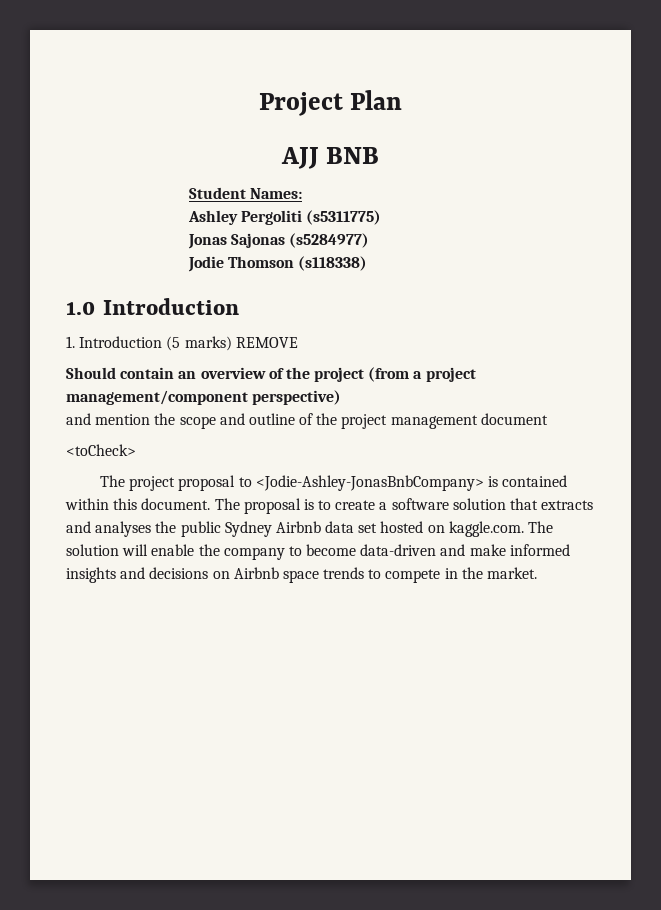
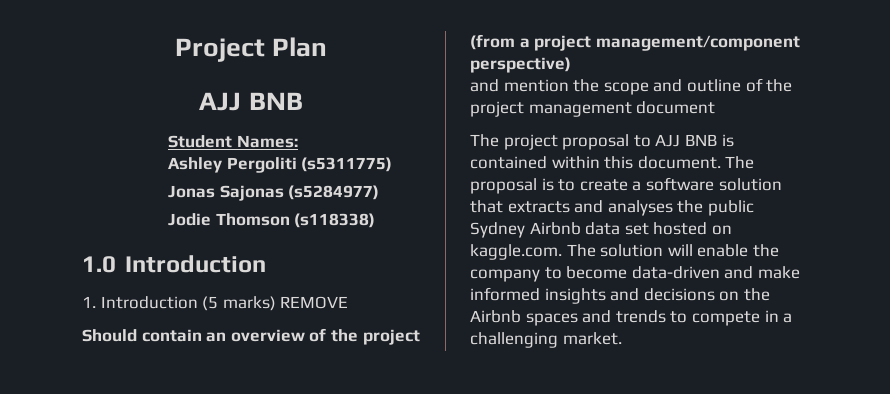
- <toCheck>
- The project proposal to <Jodie-Ashley-JonasBnbCompany> is contained within this document.
+ The project proposal to AJJ BNB is contained within this document.
- The proposal is to create a software solution that extracts and analyses the public Sydney Airbnb data set hosted on kaggle.com. The solution will enable the company to become data-driven and make informed insights and decisions on Airbnb space trends to compete in the market.
+ The proposal is to create a software solution that extracts and analyses the public Sydney Airbnb data set hosted on kaggle.com. The solution will enable the company to become data-driven and make informed insights and decisions on the Airbnb spaces and trends to compete in a challenging market.

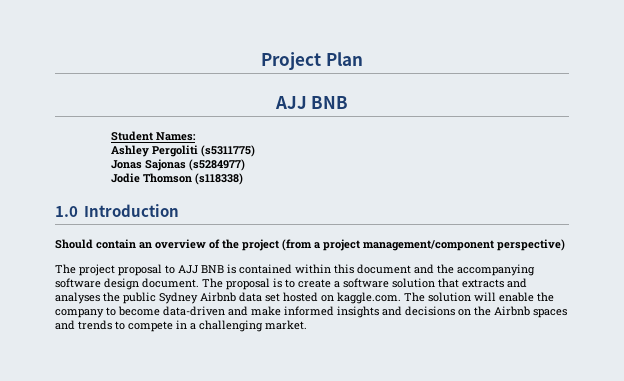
- 1. Introduction (5 marks) REMOVE
- and mention the scope and outline of the project management document
- The project proposal to AJJ BNB is contained within this document.
+ The project proposal to AJJ BNB is contained within this document and the accompanying software design document.

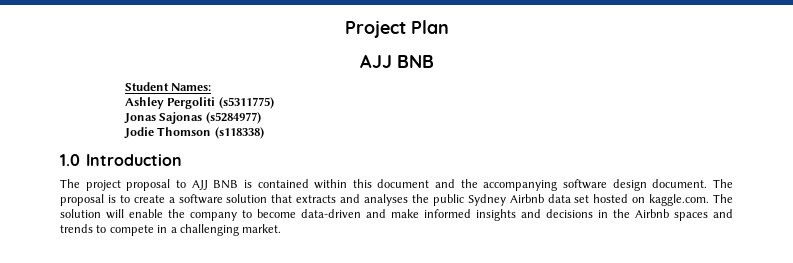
- Should contain an overview of the project (from a project management/component perspective)
- The proposal is to create a software solution that extracts and analyses the public Sydney Airbnb data set hosted on kaggle.com. The solution will enable the company to become data-driven and make informed insights and decisions on the Airbnb spaces and trends to compete in a challenging market.
+ The proposal is to create a software solution that extracts and analyses the public Sydney Airbnb data set hosted on kaggle.com. The solution will enable the company to become data-driven and make informed insights and decisions in the Airbnb spaces and trends to compete in a challenging market.

